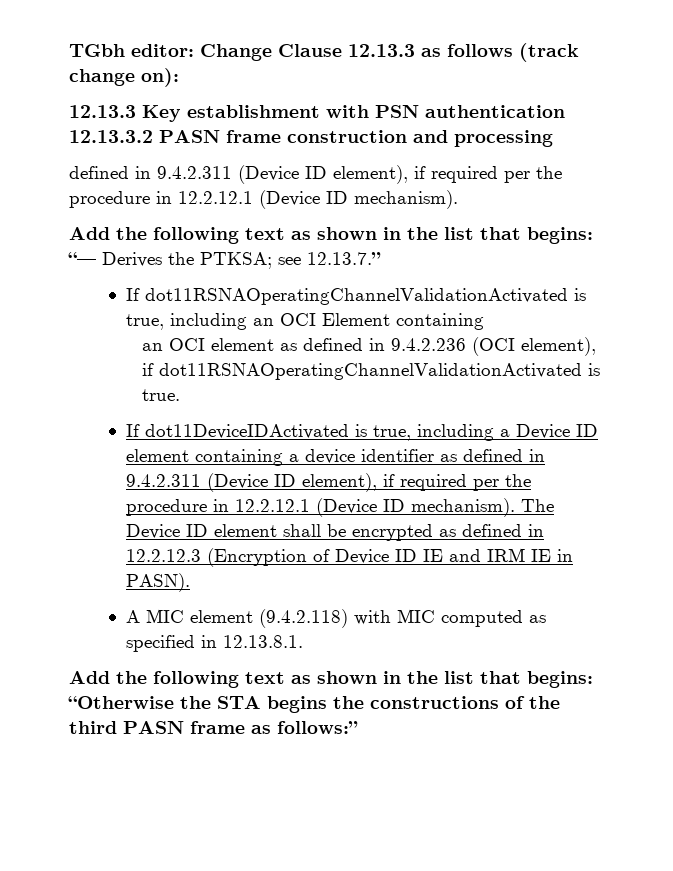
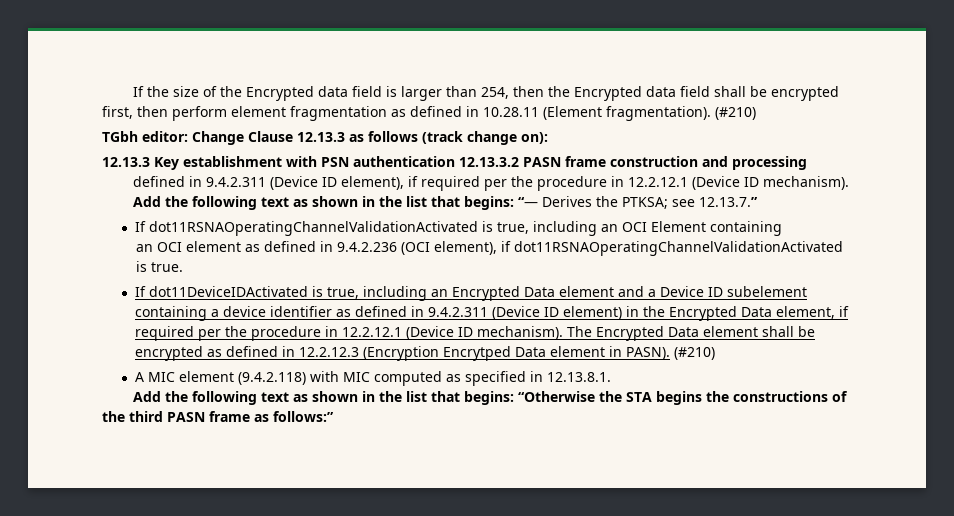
+ If the size of the Encrypted data field is larger than 254, then the Encrypted data field shall be encrypted first, then perform element fragmentation as defined in 10.28.11 (Element fragmentation). (#210)
- If dot11DeviceIDActivated is true, including a Device ID element containing a device identifier as defined in 9.4.2.311 (Device ID element), if required per the procedure in 12.2.12.1 (Device ID mechanism).
+ If dot11DeviceIDActivated is true, including an Encrypted Data element and a Device ID subelement containing a device identifier as defined in 9.4.2.311 (Device ID element) in the Encrypted Data element, if required per the procedure in 12.2.12.1 (Device ID mechanism).
- The Device ID element shall be encrypted as defined in 12.2.12.3 (Encryption of Device ID IE and IRM IE in PASN).
+ The Encrypted Data element shall be encrypted as defined in 12.2.12.3 (Encryption Encrytped Data element in PASN). (#210)

